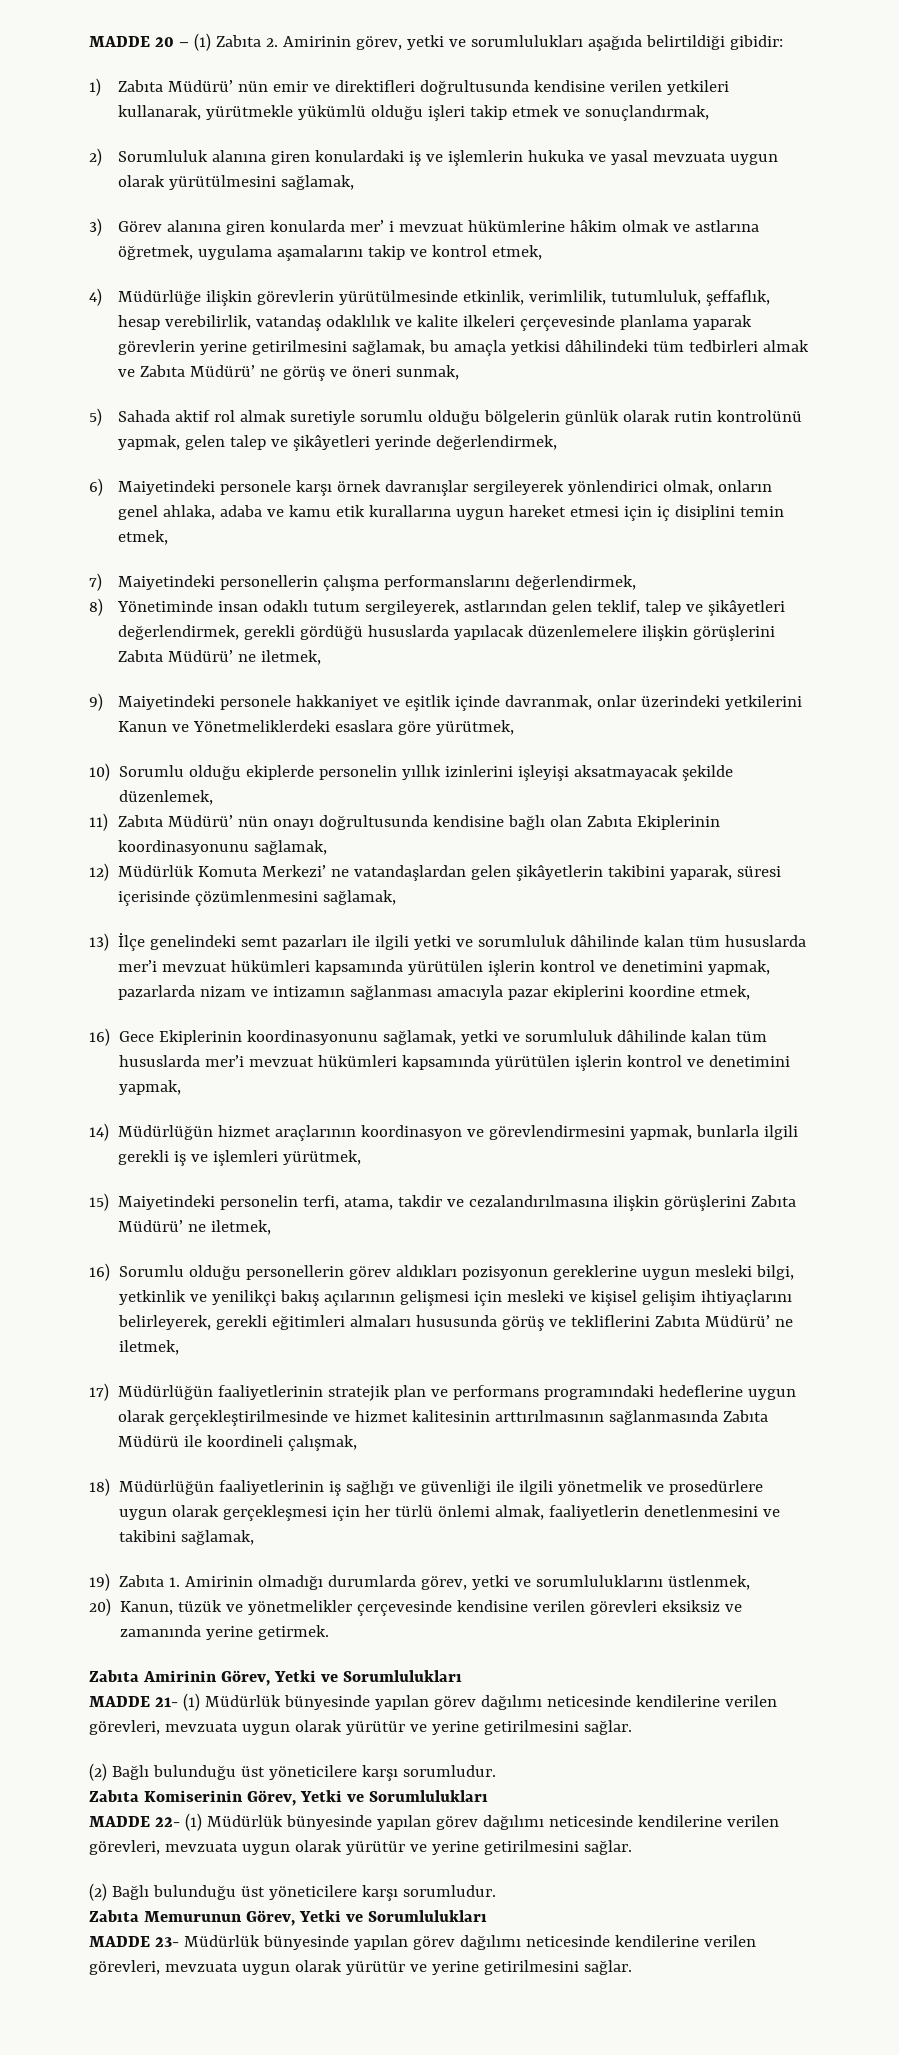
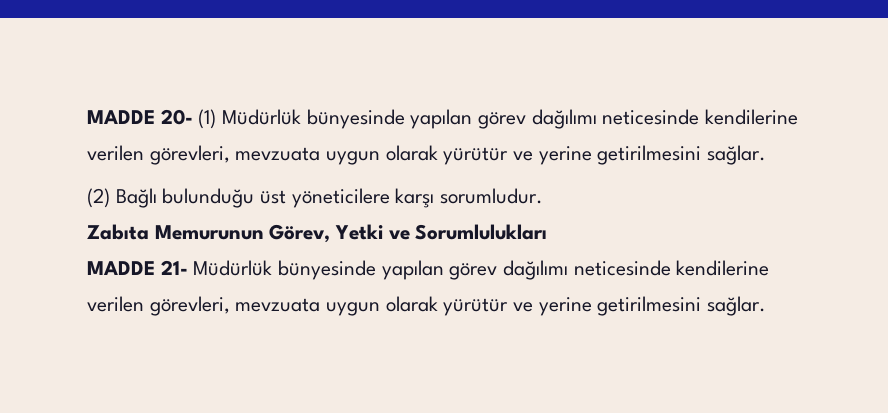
- MADDE 20 – (1) Zabıta 2. Amirinin görev, yetki ve sorumlulukları aşağıda belirtildiği gibidir:
- 1) Zabıta Müdürü’ nün emir ve direktifleri doğrultusunda kendisine verilen yetkileri kullanarak, yürütmekle yükümlü olduğu işleri takip etmek ve sonuçlandırmak,
- 2) Sorumluluk alanına giren konulardaki iş ve işlemlerin hukuka ve yasal mevzuata uygun olarak yürütülmesini sağlamak,
- 3) Görev alanına giren konularda mer’ i mevzuat hükümlerine hâkim olmak ve astlarına öğretmek, uygulama aşamalarını takip ve kontrol etmek,
- 4) Müdürlüğe ilişkin görevlerin yürütülmesinde etkinlik, verimlilik, tutumluluk, şeffaflık, hesap verebilirlik, vatandaş odaklılık ve kalite ilkeleri çerçevesinde planlama yaparak görevlerin yerine getirilmesini sağlamak, bu amaçla yetkisi dâhilindeki tüm tedbirleri almak ve Zabıta Müdürü’ ne görüş ve öneri sunmak,
- 5) Sahada aktif rol almak suretiyle sorumlu olduğu bölgelerin günlük olarak rutin kontrolünü yapmak, gelen talep ve şikâyetleri yerinde değerlendirmek,
- 6) Maiyetindeki personele karşı örnek davranışlar sergileyerek yönlendirici olmak, onların genel ahlaka, adaba ve kamu etik kurallarına uygun hareket etmesi için iç disiplini temin etmek,
- 7) Maiyetindeki personellerin çalışma performanslarını değerlendirmek,
- 8) Yönetiminde insan odaklı tutum sergileyerek, astlarından gelen teklif, talep ve şikâyetleri değerlendirmek, gerekli gördüğü hususlarda yapılacak düzenlemelere ilişkin görüşlerini Zabıta Müdürü’ ne iletmek,
- 9) Maiyetindeki personele hakkaniyet ve eşitlik içinde davranmak, onlar üzerindeki yetkilerini Kanun ve Yönetmeliklerdeki esaslara göre yürütmek,
- 10) Sorumlu olduğu ekiplerde personelin yıllık izinlerini işleyişi aksatmayacak şekilde düzenlemek,
- 11) Zabıta Müdürü’ nün onayı doğrultusunda kendisine bağlı olan Zabıta Ekiplerinin koordinasyonunu sağlamak,
- 12) Müdürlük Komuta Merkezi’ ne vatandaşlardan gelen şikâyetlerin takibini yaparak, süresi içerisinde çözümlenmesini sağlamak,
- 13) İlçe genelindeki semt pazarları ile ilgili yetki ve sorumluluk dâhilinde kalan tüm hususlarda mer’i mevzuat hükümleri kapsamında yürütülen işlerin kontrol ve denetimini yapmak, pazarlarda nizam ve intizamın sağlanması amacıyla pazar ekiplerini koordine etmek,
- 16) Gece Ekiplerinin koordinasyonunu sağlamak, yetki ve sorumluluk dâhilinde kalan tüm hususlarda mer’i mevzuat hükümleri kapsamında yürütülen işlerin kontrol ve denetimini yapmak,
- 14) Müdürlüğün hizmet araçlarının koordinasyon ve görevlendirmesini yapmak, bunlarla ilgili gerekli iş ve işlemleri yürütmek,
- 15) Maiyetindeki personelin terfi, atama, takdir ve cezalandırılmasına ilişkin görüşlerini Zabıta Müdürü’ ne iletmek,
- 16) Sorumlu olduğu personellerin görev aldıkları pozisyonun gereklerine uygun mesleki bilgi, yetkinlik ve yenilikçi bakış açılarının gelişmesi için mesleki ve kişisel gelişim ihtiyaçlarını belirleyerek, gerekli eğitimleri almaları hususunda görüş ve tekliflerini Zabıta Müdürü’ ne iletmek,
- 17) Müdürlüğün faaliyetlerinin stratejik plan ve performans programındaki hedeflerine uygun olarak gerçekleştirilmesinde ve hizmet kalitesinin arttırılmasının sağlanmasında Zabıta Müdürü ile koordineli çalışmak,
- 18) Müdürlüğün faaliyetlerinin iş sağlığı ve güvenliği ile ilgili yönetmelik ve prosedürlere uygun olarak gerçekleşmesi için her türlü önlemi almak, faaliyetlerin denetlenmesini ve takibini sağlamak,
- 19) Zabıta 1. Amirinin olmadığı durumlarda görev, yetki ve sorumluluklarını üstlenmek,
- 20) Kanun, tüzük ve yönetmelikler çerçevesinde kendisine verilen görevleri eksiksiz ve zamanında yerine getirmek.
- Zabıta Amirinin Görev, Yetki ve Sorumlulukları
- MADDE 21- (1) Müdürlük bünyesinde yapılan görev dağılımı neticesinde kendilerine verilen görevleri, mevzuata uygun olarak yürütür ve yerine getirilmesini sağlar.
- (2) Bağlı bulunduğu üst yöneticilere karşı sorumludur.
- Zabıta Komiserinin Görev, Yetki ve Sorumlulukları
- MADDE 22- (1) Müdürlük bünyesinde yapılan görev dağılımı neticesinde kendilerine verilen görevleri, mevzuata uygun olarak yürütür ve yerine getirilmesini sağlar.
+ MADDE 20- (1) Müdürlük bünyesinde yapılan görev dağılımı neticesinde kendilerine verilen görevleri, mevzuata uygun olarak yürütür ve yerine getirilmesini sağlar.
- MADDE 23- Müdürlük bünyesinde yapılan görev dağılımı neticesinde kendilerine verilen görevleri, mevzuata uygun olarak yürütür ve yerine getirilmesini sağlar.
+ MADDE 21- Müdürlük bünyesinde yapılan görev dağılımı neticesinde kendilerine verilen görevleri, mevzuata uygun olarak yürütür ve yerine getirilmesini sağlar.

